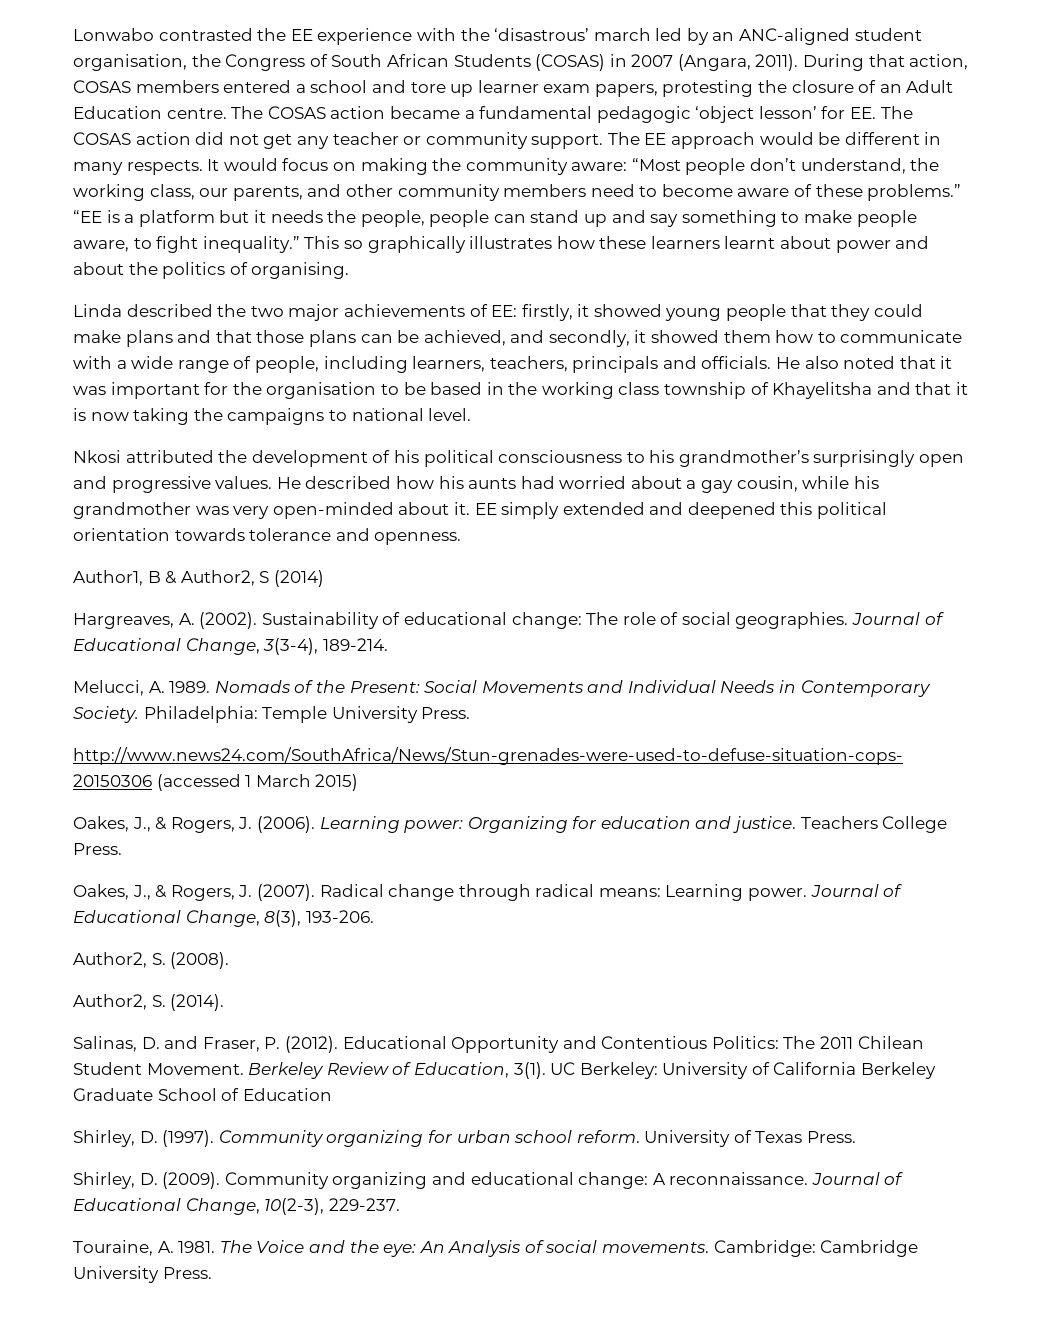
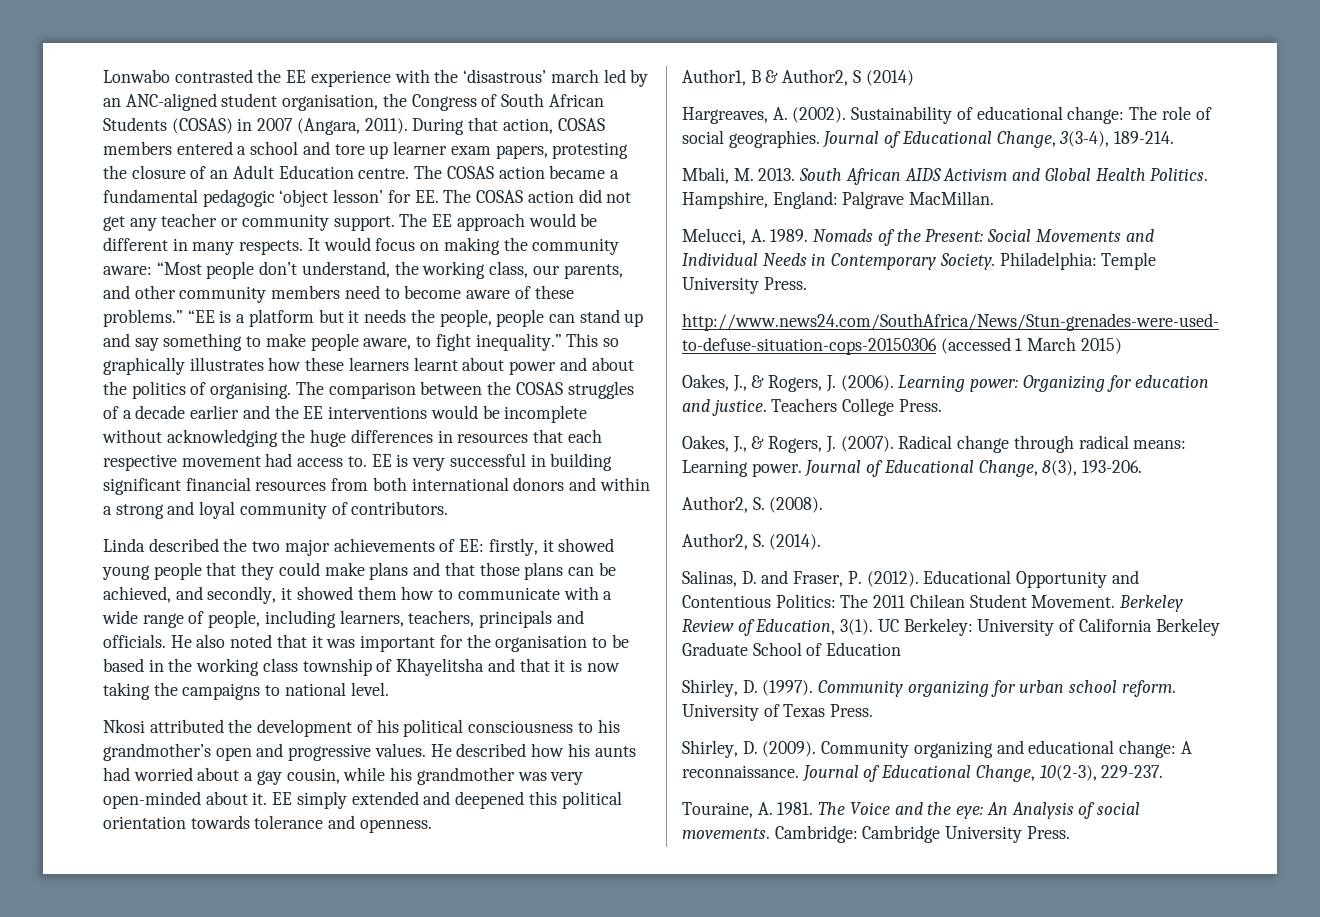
+ The comparison between the COSAS struggles of a decade earlier and the EE interventions would be incomplete without acknowledging the huge differences in resources that each respective movement had access to. EE is very successful in building significant financial resources from both international donors and within a strong and loyal community of contributors.
- Nkosi attributed the development of his political consciousness to his grandmother’s surprisingly open and progressive values.
+ Nkosi attributed the development of his political consciousness to his grandmother’s open and progressive values.
+ Mbali, M. 2013. South African AIDS Activism and Global Health Politics. Hampshire, England: Palgrave MacMillan.

